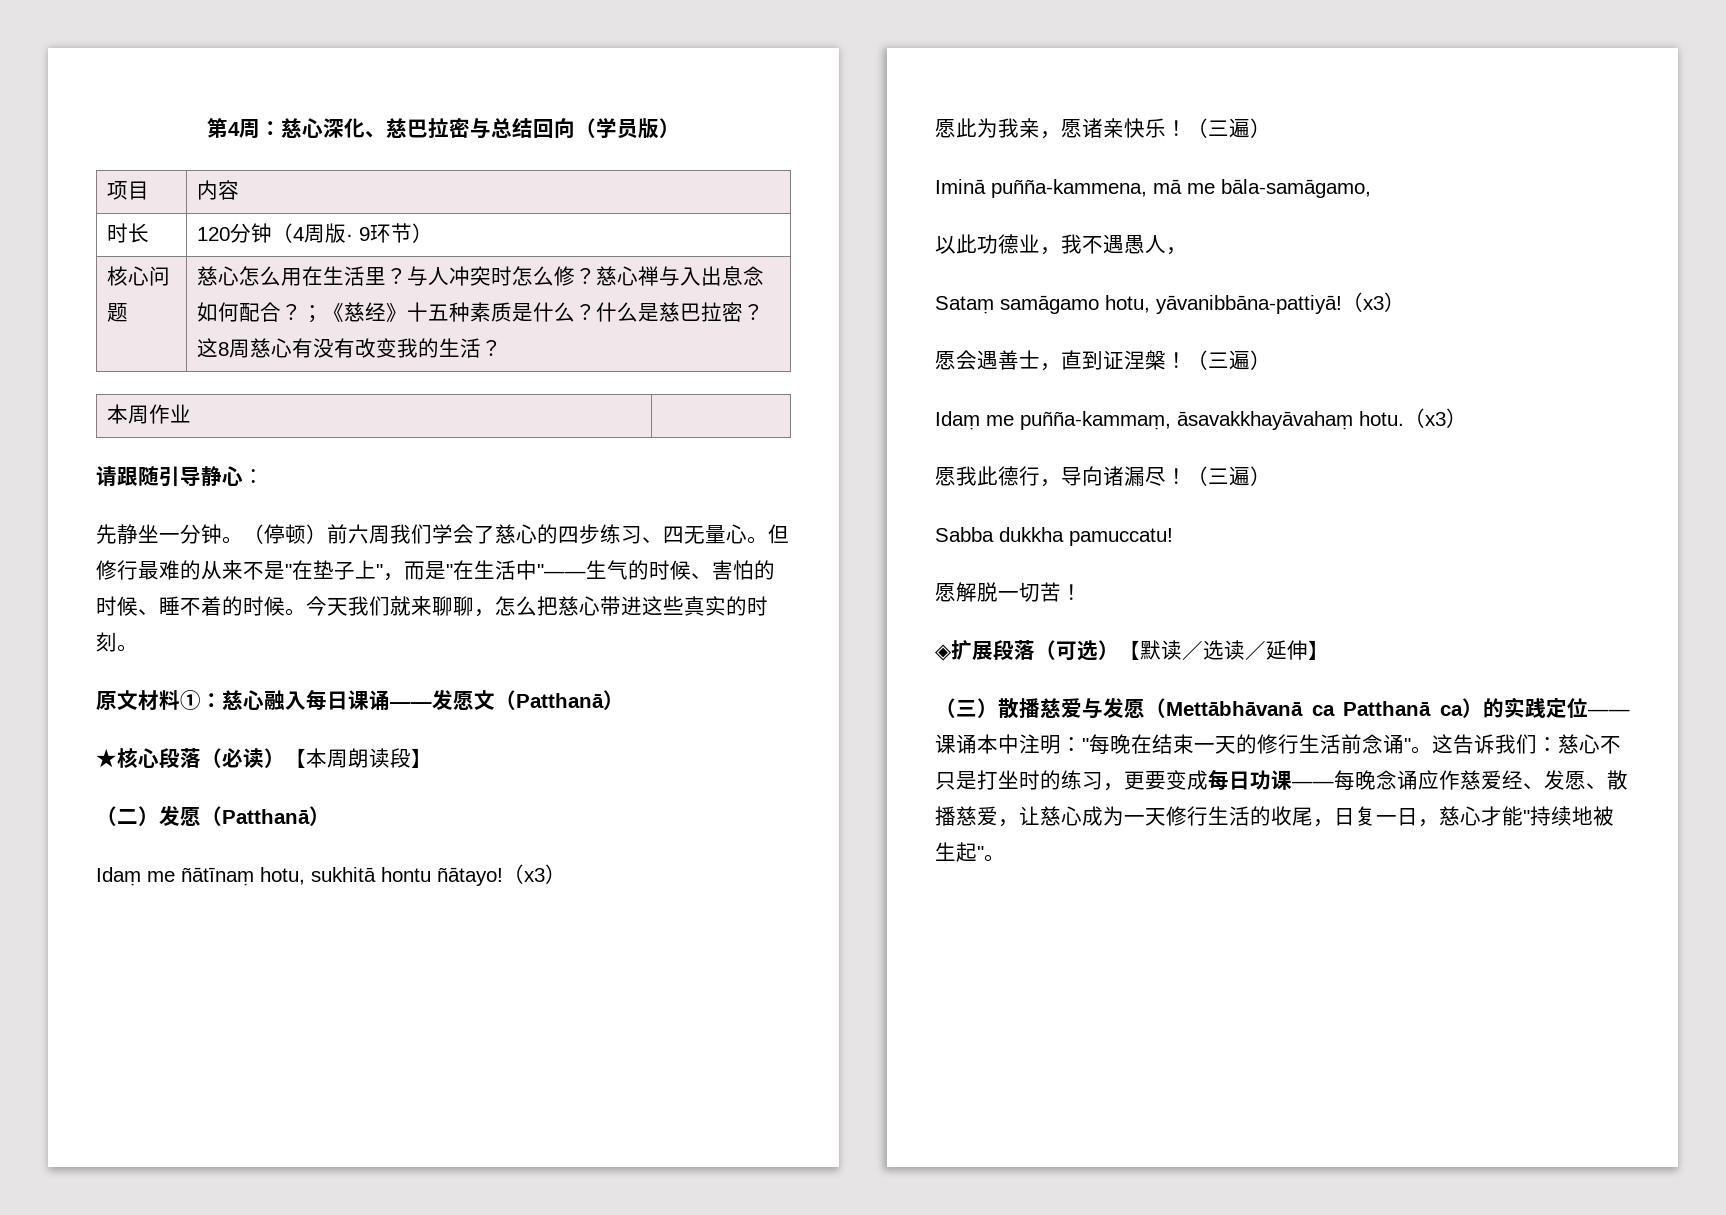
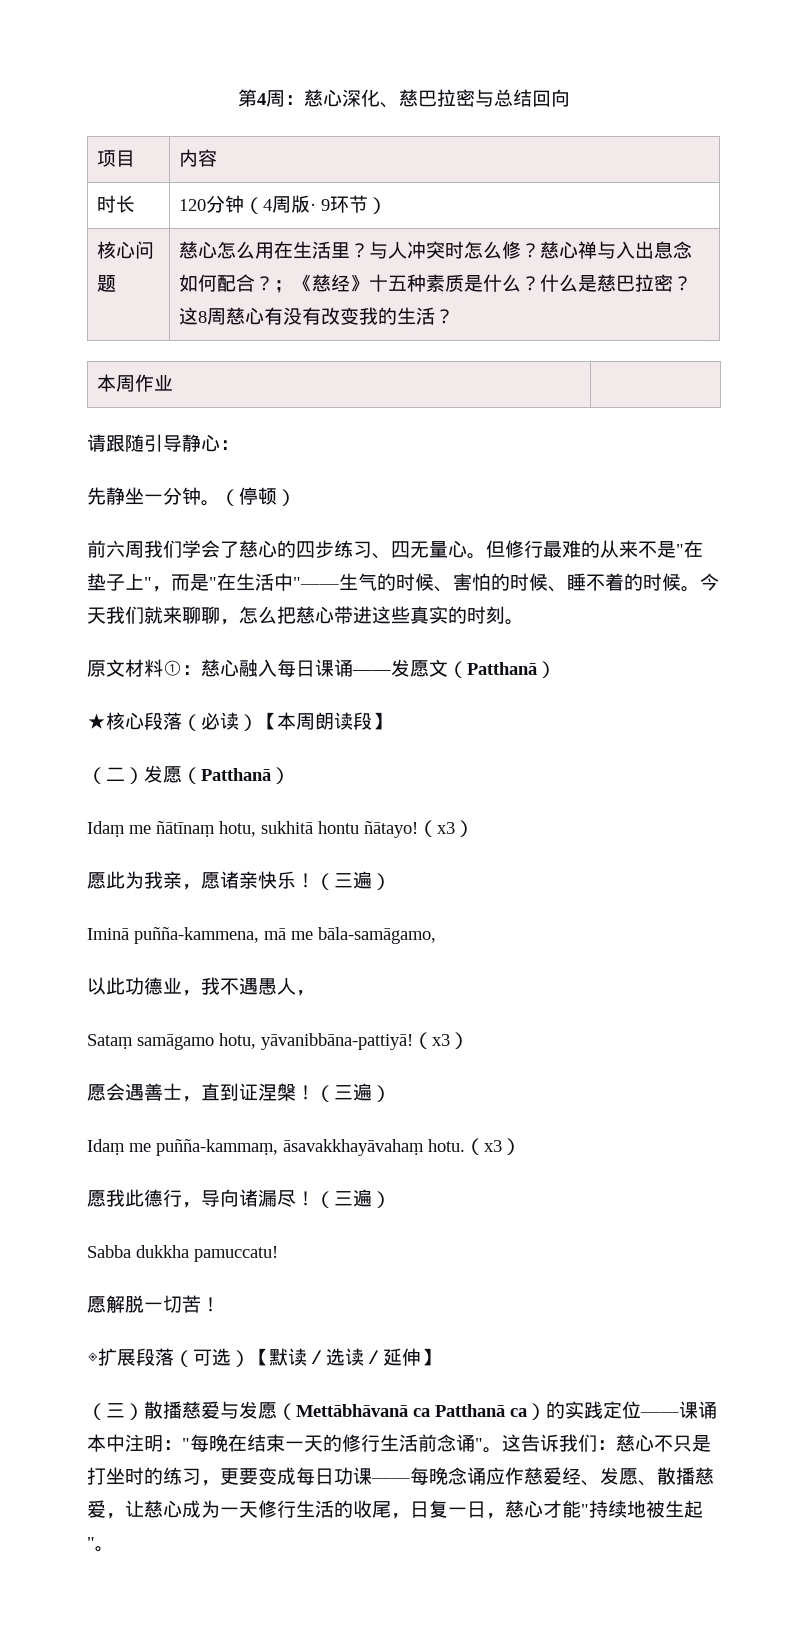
- 第4周：慈心深化、慈巴拉密与总结回向（学员版）
+ 第4周：慈心深化、慈巴拉密与总结回向
- （停顿）前六周我们学会了慈心的四步练习、四无量心。
+ （停顿）
+ 前六周我们学会了慈心的四步练习、四无量心。

